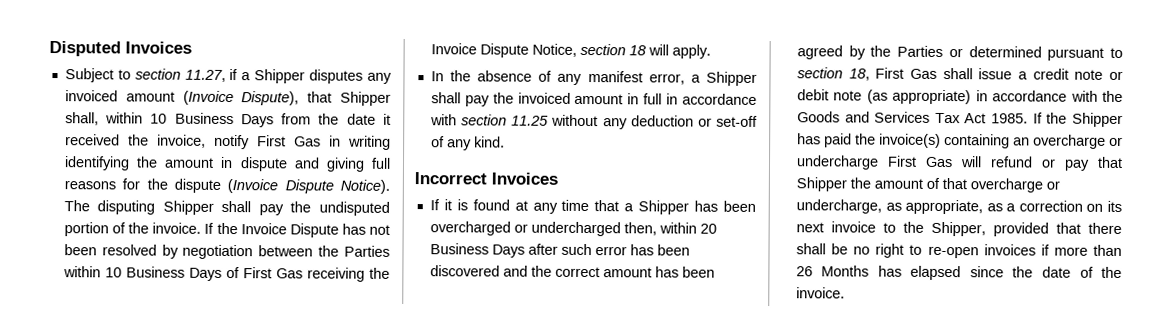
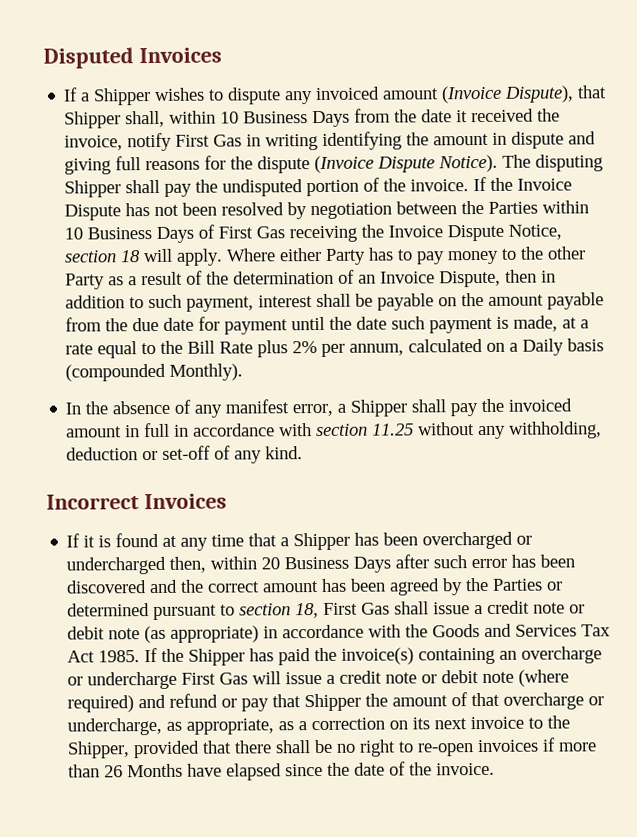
- Subject to section 11.27, if a Shipper disputes any invoiced amount (Invoice Dispute), that Shipper shall, within 10 Business Days from the date it received the invoice, notify First Gas in writing identifying the amount in dispute and giving full reasons for the dispute (Invoice Dispute Notice).
+ If a Shipper wishes to dispute any invoiced amount (Invoice Dispute), that Shipper shall, within 10 Business Days from the date it received the invoice, notify First Gas in writing identifying the amount in dispute and giving full reasons for the dispute (Invoice Dispute Notice).
+ Where either Party has to pay money to the other Party as a result of the determination of an Invoice Dispute, then in addition to such payment, interest shall be payable on the amount payable from the due date for payment until the date such payment is made, at a rate equal to the Bill Rate plus 2% per annum, calculated on a Daily basis (compounded Monthly).
- In the absence of any manifest error, a Shipper shall pay the invoiced amount in full in accordance with section 11.25 without any deduction or set-off of any kind.
+ In the absence of any manifest error, a Shipper shall pay the invoiced amount in full in accordance with section 11.25 without any withholding, deduction or set-off of any kind.
- If the Shipper has paid the invoice(s) containing an overcharge or undercharge First Gas will refund or pay that Shipper the amount of that overcharge or undercharge, as appropriate, as a correction on its next invoice to the Shipper, provided that there shall be no right to re-open invoices if more than 26 Months has elapsed since the date of the invoice.
+ If the Shipper has paid the invoice(s) containing an overcharge or undercharge First Gas will issue a credit note or debit note (where required) and refund or pay that Shipper the amount of that overcharge or undercharge, as appropriate, as a correction on its next invoice to the Shipper, provided that there shall be no right to re-open invoices if more than 26 Months have elapsed since the date of the invoice.

